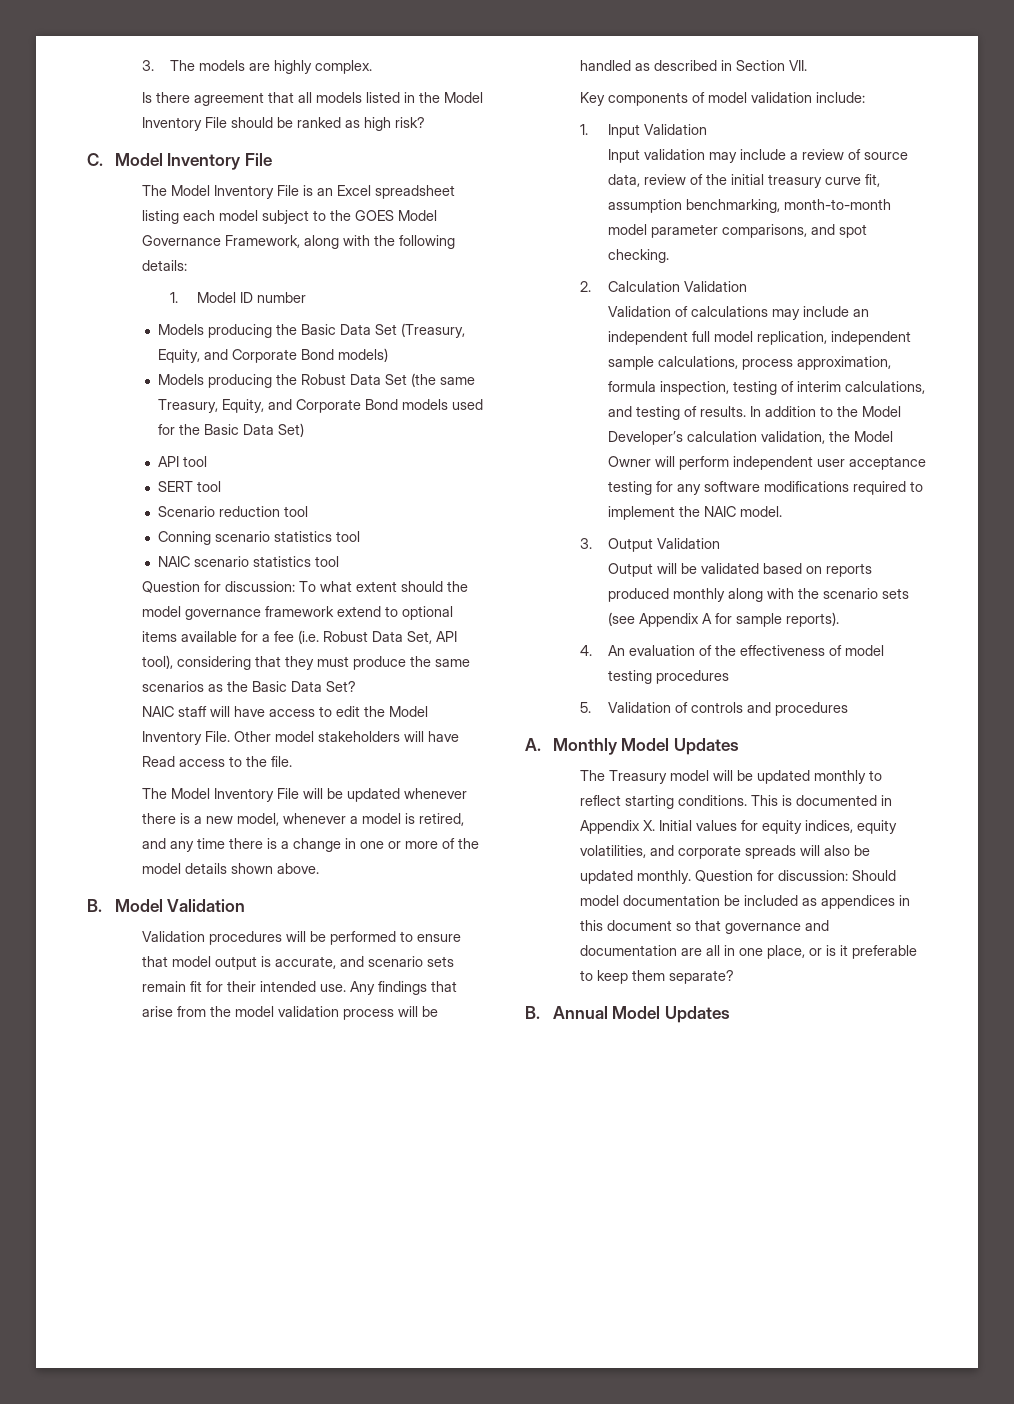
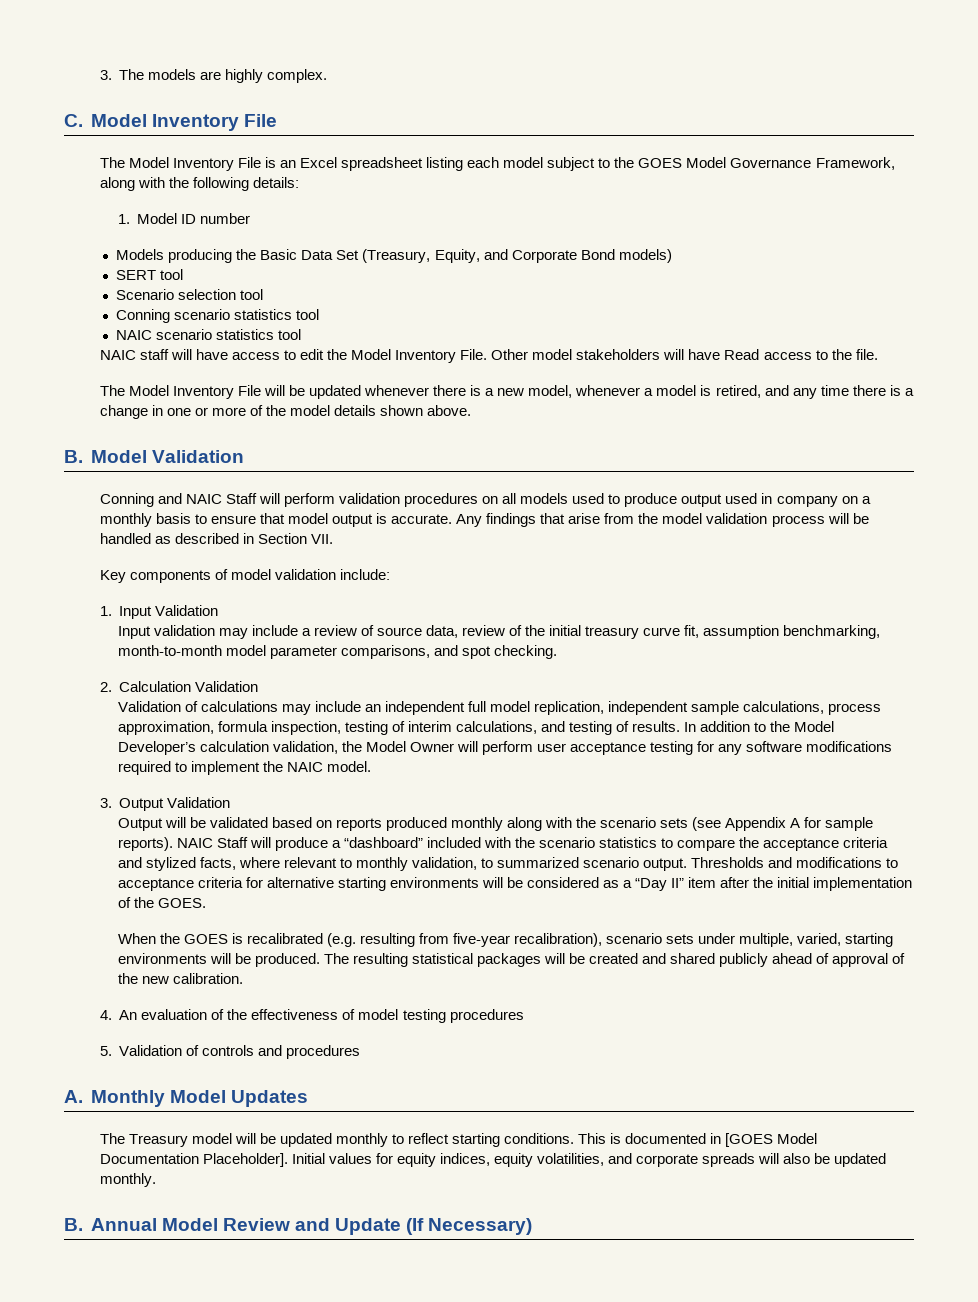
- Is there agreement that all models listed in the Model Inventory File should be ranked as high risk?
- Models producing the Robust Data Set (the same Treasury, Equity, and Corporate Bond models used for the Basic Data Set)
- API tool
- Scenario reduction tool
+ Scenario selection tool
- Question for discussion: To what extent should the model governance framework extend to optional items available for a fee (i.e. Robust Data Set, API tool), considering that they must produce the same scenarios as the Basic Data Set?
- Validation procedures will be performed to ensure that model output is accurate, and scenario sets remain fit for their intended use.
+ Conning and NAIC Staff will perform validation procedures on all models used to produce output used in company on a monthly basis to ensure that model output is accurate.
- In addition to the Model Developer’s calculation validation, the Model Owner will perform independent user acceptance testing for any software modifications required to implement the NAIC model.
+ In addition to the Model Developer’s calculation validation, the Model Owner will perform user acceptance testing for any software modifications required to implement the NAIC model.
+ NAIC Staff will produce a “dashboard” included with the scenario statistics to compare the acceptance criteria and stylized facts, where relevant to monthly validation, to summarized scenario output. Thresholds and modifications to acceptance criteria for alternative starting environments will be considered as a “Day II” item after the initial implementation of the GOES.
+ When the GOES is recalibrated (e.g. resulting from five-year recalibration), scenario sets under multiple, varied, starting environments will be produced. The resulting statistical packages will be created and shared publicly ahead of approval of the new calibration.
- This is documented in Appendix X. Initial values for equity indices, equity volatilities, and corporate spreads will also be updated monthly. Question for discussion: Should model documentation be included as appendices in this document so that governance and documentation are all in one place, or is it preferable to keep them separate?
- B. Annual Model Updates
+ This is documented in [GOES Model Documentation Placeholder]. Initial values for equity indices, equity volatilities, and corporate spreads will also be updated monthly.
+ B. Annual Model Review and Update (If Necessary)

